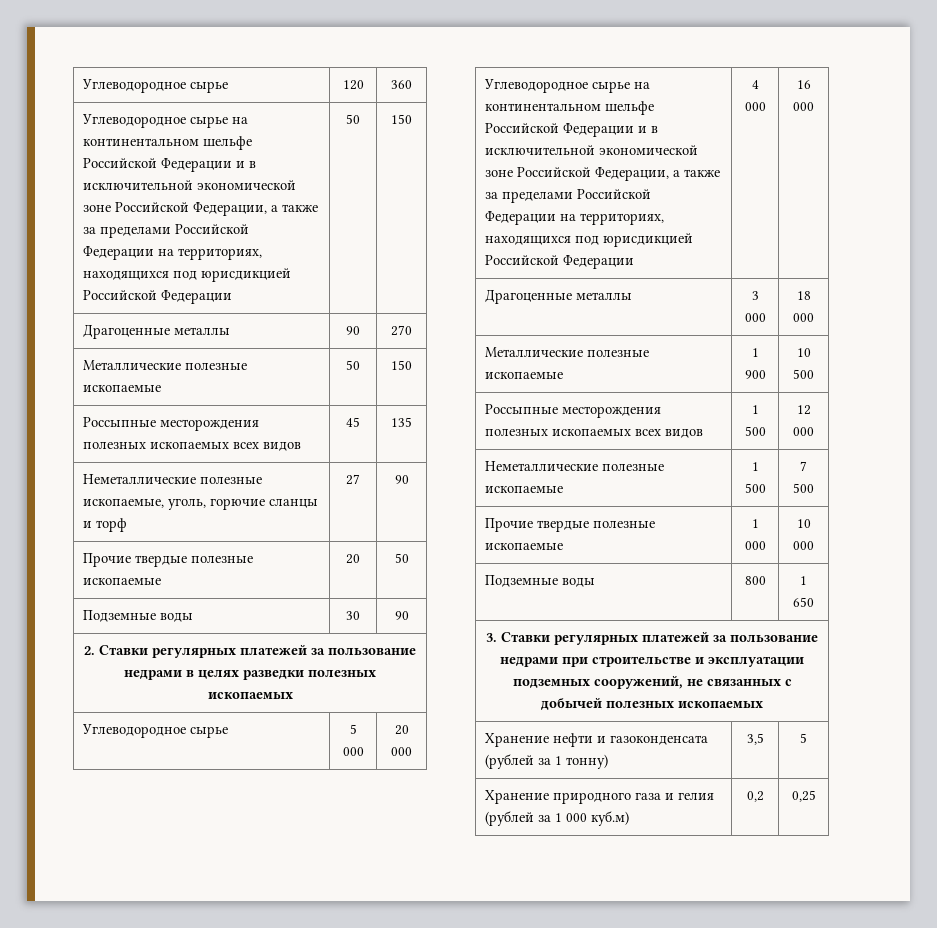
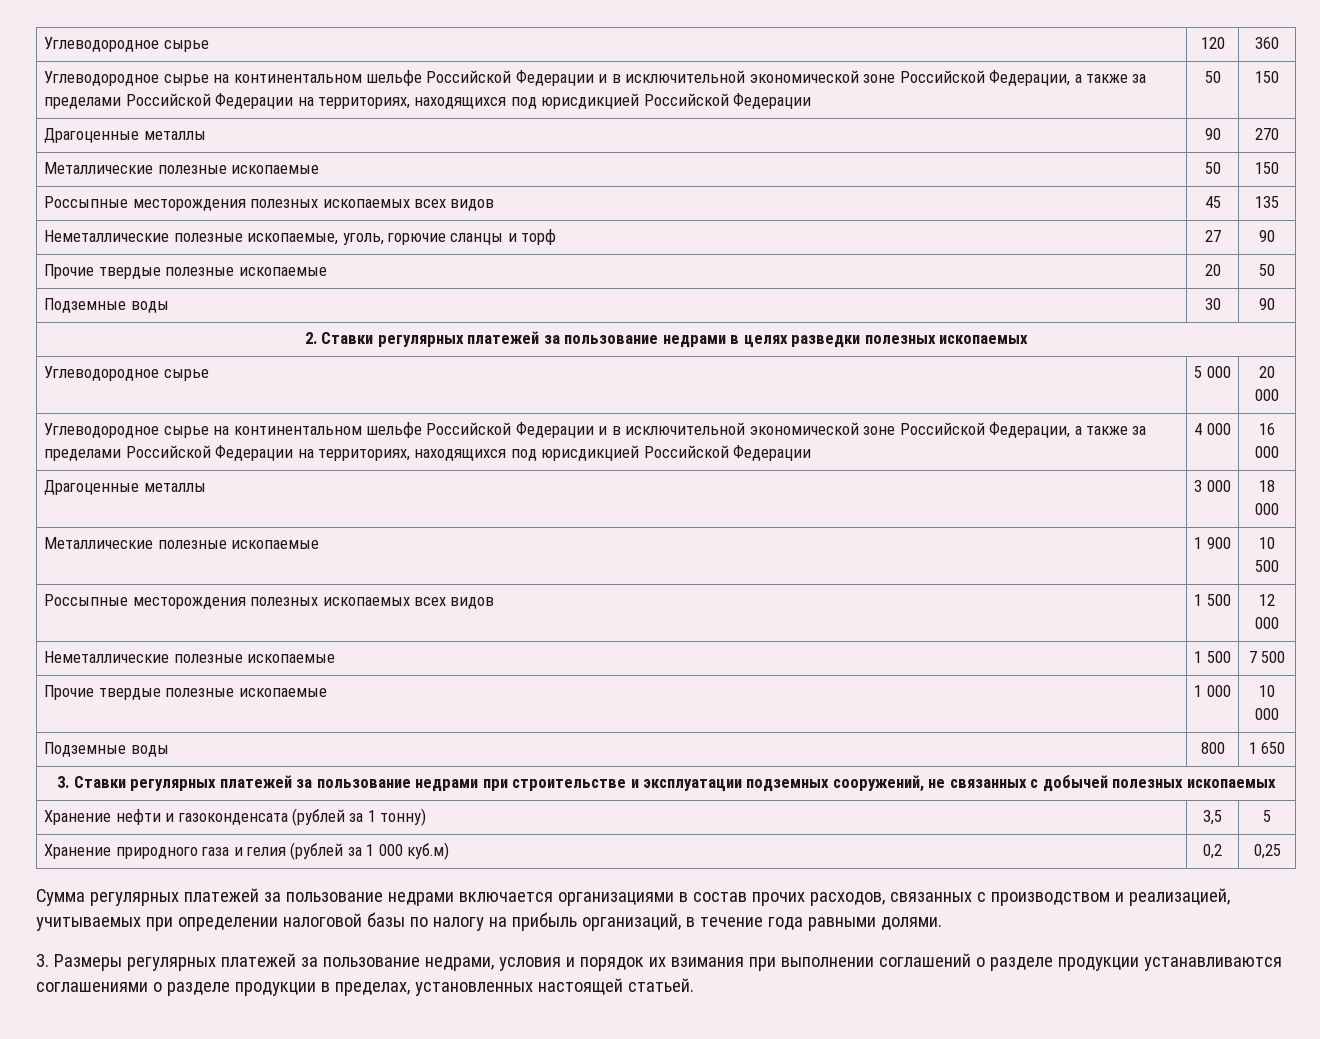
+ Сумма регулярных платежей за пользование недрами включается организациями в состав прочих расходов, связанных с производством и реализацией, учитываемых при определении налоговой базы по налогу на прибыль организаций, в течение года равными долями.
+ 3. Размеры регулярных платежей за пользование недрами, условия и порядок их взимания при выполнении соглашений о разделе продукции устанавливаются соглашениями о разделе продукции в пределах, установленных настоящей статьей.

